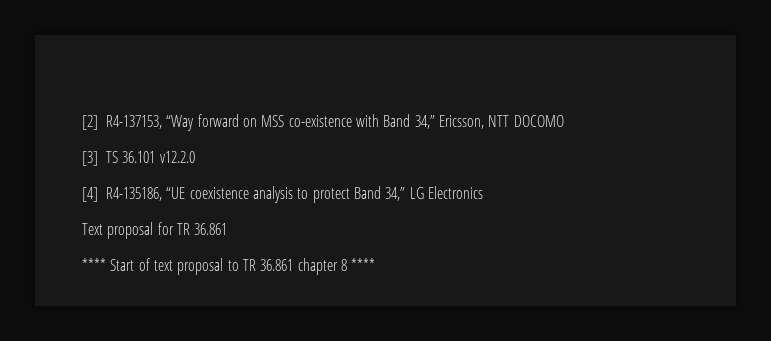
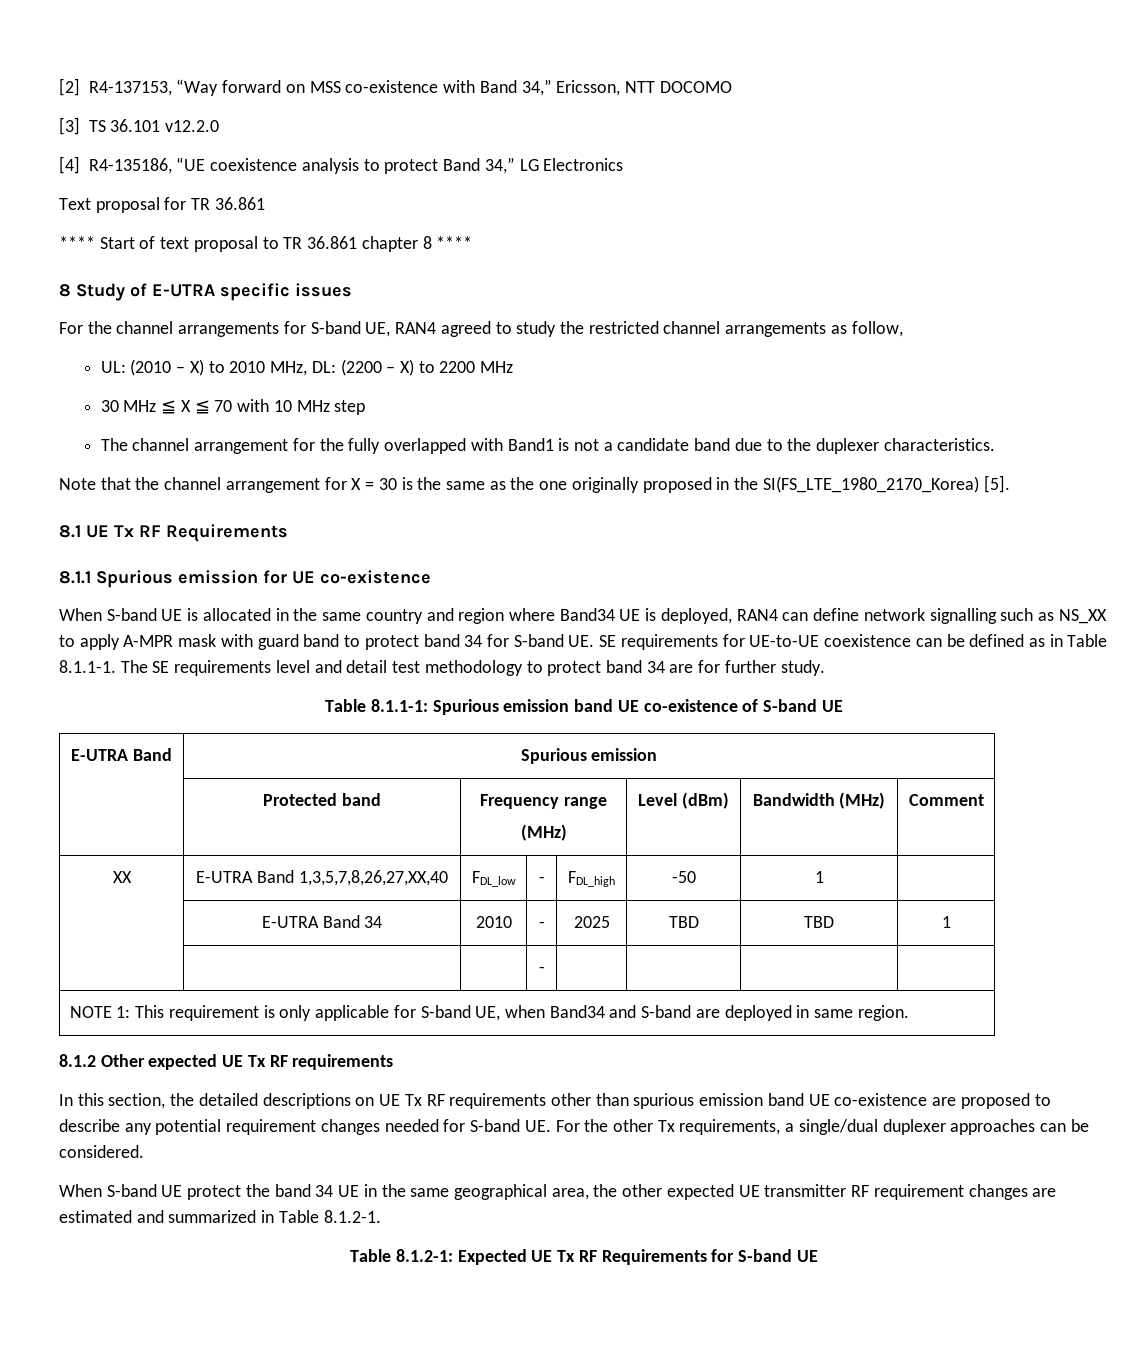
+ 8 Study of E-UTRA specific issues
+ For the channel arrangements for S-band UE, RAN4 agreed to study the restricted channel arrangements as follow,
+ UL: (2010 – X) to 2010 MHz, DL: (2200 – X) to 2200 MHz
+ 30 MHz ≦ X ≦ 70 with 10 MHz step
+ The channel arrangement for the fully overlapped with Band1 is not a candidate band due to the duplexer characteristics.
+ Note that the channel arrangement for X = 30 is the same as the one originally proposed in the SI(FS_LTE_1980_2170_Korea) [5].
+ 8.1 UE Tx RF Requirements
+ 8.1.1 Spurious emission for UE co-existence
+ When S-band UE is allocated in the same country and region where Band34 UE is deployed, RAN4 can define network signalling such as NS_XX to apply A-MPR mask with guard band to protect band 34 for S-band UE. SE requirements for UE-to-UE coexistence can be defined as in Table 8.1.1-1. The SE requirements level and detail test methodology to protect band 34 are for further study.
+ Table 8.1.1-1: Spurious emission band UE co-existence of S-band UE
+ E-UTRA Band | Spurious emission
+ | Protected band | Frequency range
+ (MHz) | Level (dBm) | Bandwidth (MHz) | Comment
+ XX | E-UTRA Band 1,3,5,7,8,26,27,XX,40 | FDL_low | - | FDL_high | -50 | 1 |
+ | E-UTRA Band 34 | 2010 | - | 2025 | TBD | TBD | 1
+ | | | - | | | |
+ NOTE 1: This requirement is only applicable for S-band UE, when Band34 and S-band are deployed in same region.
+ 8.1.2 Other expected UE Tx RF requirements
+ In this section, the detailed descriptions on UE Tx RF requirements other than spurious emission band UE co-existence are proposed to describe any potential requirement changes needed for S-band UE. For the other Tx requirements, a single/dual duplexer approaches can be considered.
+ When S-band UE protect the band 34 UE in the same geographical area, the other expected UE transmitter RF requirement changes are estimated and summarized in Table 8.1.2-1.
+ Table 8.1.2-1: Expected UE Tx RF Requirements for S-band UE

